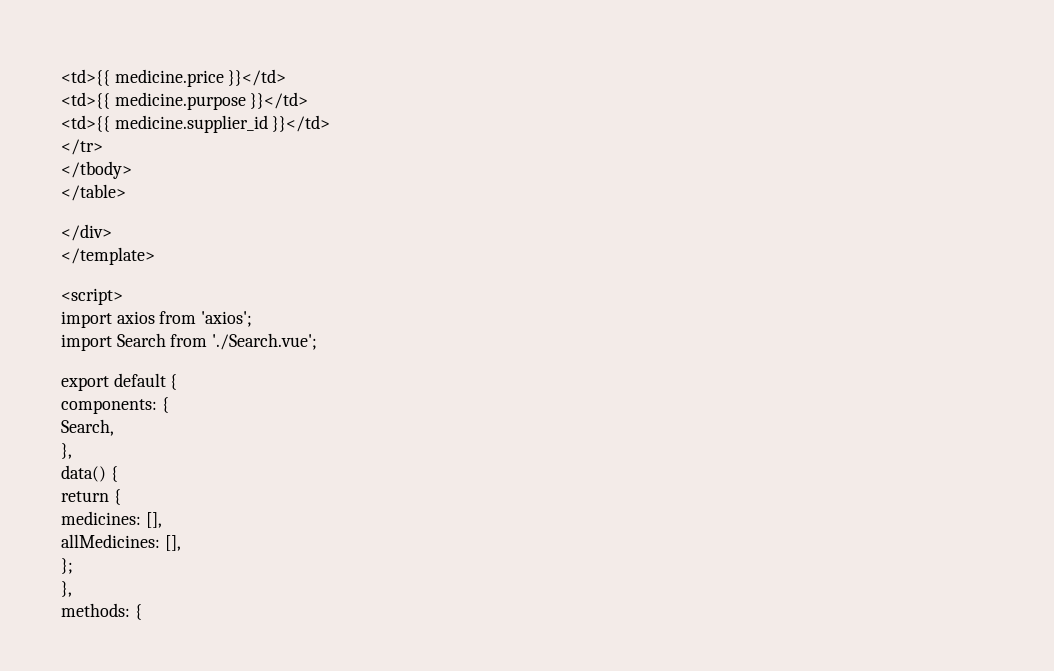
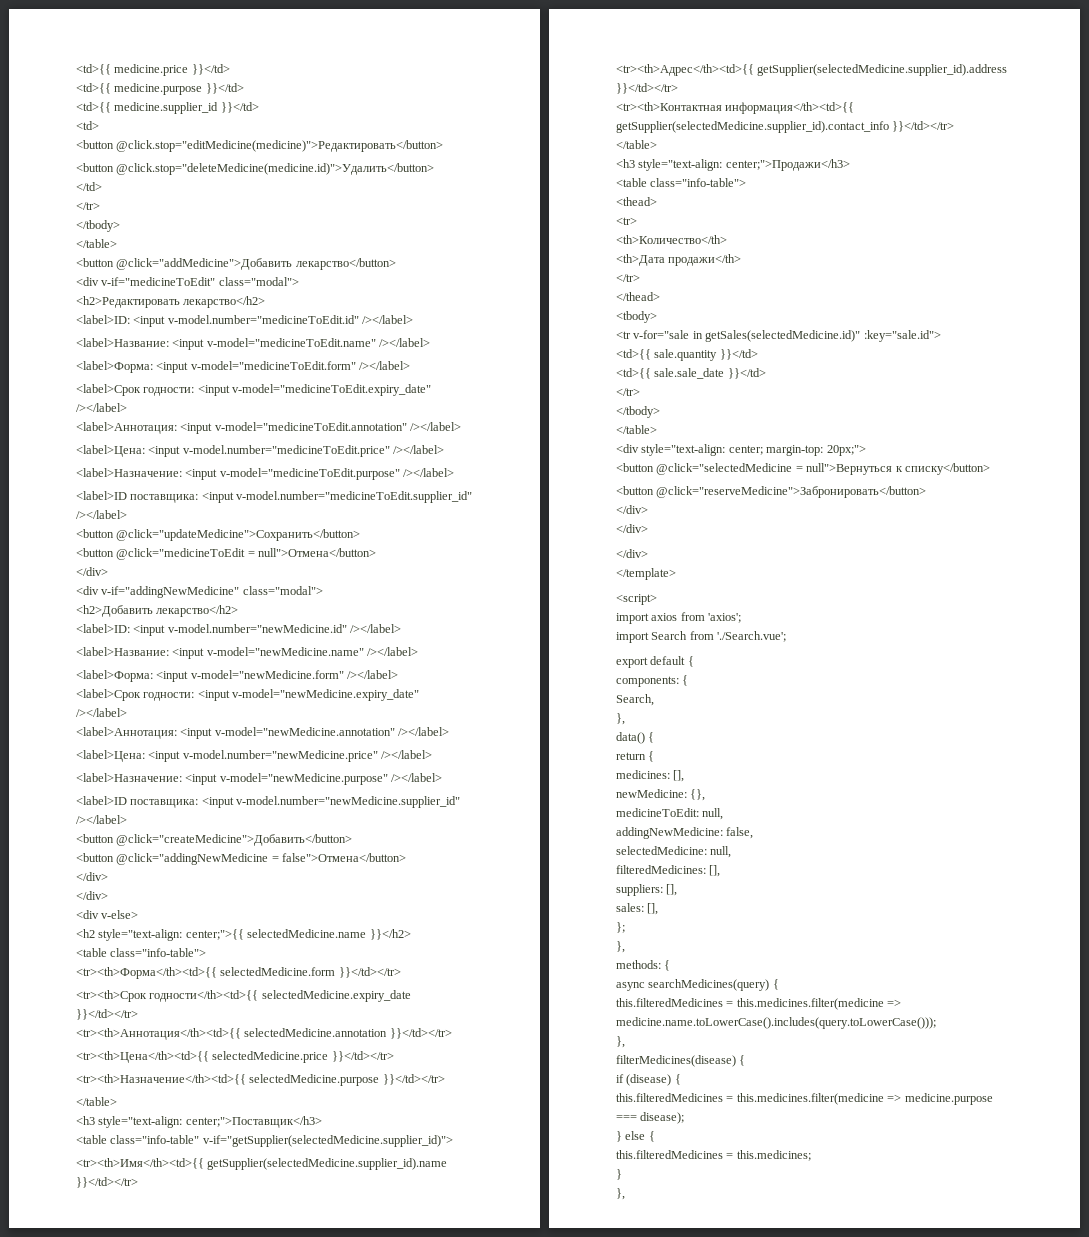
+ <td>
+ <button @click.stop="editMedicine(medicine)">Редактировать</button>
+ <button @click.stop="deleteMedicine(medicine.id)">Удалить</button>
+ </td>
  </tr>
  </tbody>
  </table>
+ <button @click="addMedicine">Добавить лекарство</button>
+ <div v-if="medicineToEdit" class="modal">
+ <h2>Редактировать лекарство</h2>
+ <label>ID: <input v-model.number="medicineToEdit.id" /></label>
+ <label>Название: <input v-model="medicineToEdit.name" /></label>
+ <label>Форма: <input v-model="medicineToEdit.form" /></label>
+ <label>Срок годности: <input v-model="medicineToEdit.expiry_date" /></label>
+ <label>Аннотация: <input v-model="medicineToEdit.annotation" /></label>
+ <label>Цена: <input v-model.number="medicineToEdit.price" /></label>
+ <label>Назначение: <input v-model="medicineToEdit.purpose" /></label>
+ <label>ID поставщика: <input v-model.number="medicineToEdit.supplier_id" /></label>
+ <button @click="updateMedicine">Сохранить</button>
+ <button @click="medicineToEdit = null">Отмена</button>
+ </div>
+ <div v-if="addingNewMedicine" class="modal">
+ <h2>Добавить лекарство</h2>
+ <label>ID: <input v-model.number="newMedicine.id" /></label>
+ <label>Название: <input v-model="newMedicine.name" /></label>
+ <label>Форма: <input v-model="newMedicine.form" /></label>
+ <label>Срок годности: <input v-model="newMedicine.expiry_date" /></label>
+ <label>Аннотация: <input v-model="newMedicine.annotation" /></label>
+ <label>Цена: <input v-model.number="newMedicine.price" /></label>
+ <label>Назначение: <input v-model="newMedicine.purpose" /></label>
+ <label>ID поставщика: <input v-model.number="newMedicine.supplier_id" /></label>
+ <button @click="createMedicine">Добавить</button>
+ <button @click="addingNewMedicine = false">Отмена</button>
+ </div>
+ </div>
+ <div v-else>
+ <h2 style="text-align: center;">{{ selectedMedicine.name }}</h2>
+ <table class="info-table">
+ <tr><th>Форма</th><td>{{ selectedMedicine.form }}</td></tr>
+ <tr><th>Срок годности</th><td>{{ selectedMedicine.expiry_date }}</td></tr>
+ <tr><th>Аннотация</th><td>{{ selectedMedicine.annotation }}</td></tr>
+ <tr><th>Цена</th><td>{{ selectedMedicine.price }}</td></tr>
+ <tr><th>Назначение</th><td>{{ selectedMedicine.purpose }}</td></tr>
+ </table>
+ <h3 style="text-align: center;">Поставщик</h3>
+ <table class="info-table" v-if="getSupplier(selectedMedicine.supplier_id)">
+ <tr><th>Имя</th><td>{{ getSupplier(selectedMedicine.supplier_id).name }}</td></tr>
+ <tr><th>Адрес</th><td>{{ getSupplier(selectedMedicine.supplier_id).address }}</td></tr>
+ <tr><th>Контактная информация</th><td>{{ getSupplier(selectedMedicine.supplier_id).contact_info }}</td></tr>
+ </table>
+ <h3 style="text-align: center;">Продажи</h3>
+ <table class="info-table">
+ <thead>
+ <tr>
+ <th>Количество</th>
+ <th>Дата продажи</th>
+ </tr>
+ </thead>
+ <tbody>
+ <tr v-for="sale in getSales(selectedMedicine.id)" :key="sale.id">
+ <td>{{ sale.quantity }}</td>
+ <td>{{ sale.sale_date }}</td>
+ </tr>
+ </tbody>
+ </table>
+ <div style="text-align: center; margin-top: 20px;">
+ <button @click="selectedMedicine = null">Вернуться к списку</button>
+ <button @click="reserveMedicine">Забронировать</button>
+ </div>
+ </div>
- allMedicines: [],
+ newMedicine: {},
+ medicineToEdit: null,
+ addingNewMedicine: false,
+ selectedMedicine: null,
+ filteredMedicines: [],
+ suppliers: [],
+ sales: [],
+ async searchMedicines(query) {
+ this.filteredMedicines = this.medicines.filter(medicine => medicine.name.toLowerCase().includes(query.toLowerCase()));
+ },
+ filterMedicines(disease) {
+ if (disease) {
+ this.filteredMedicines = this.medicines.filter(medicine => medicine.purpose === disease);
+ } else {
+ this.filteredMedicines = this.medicines;
+ }
+ },

